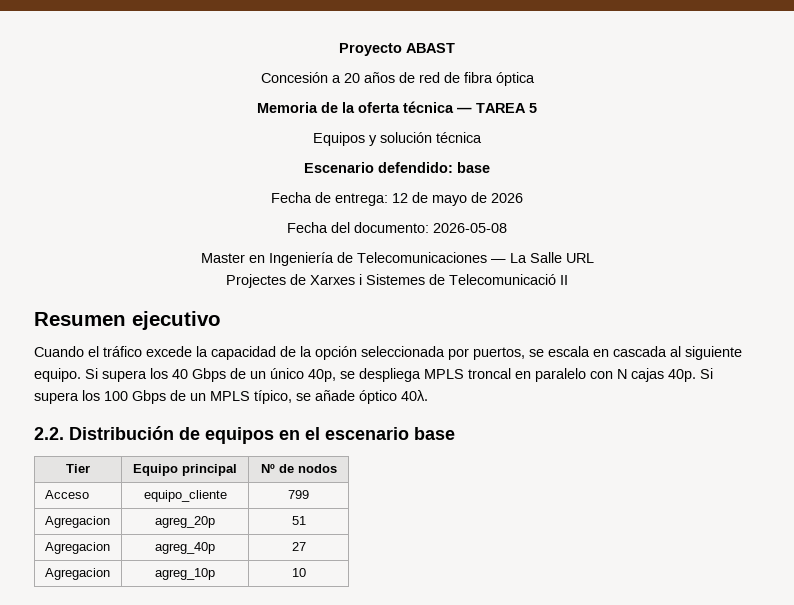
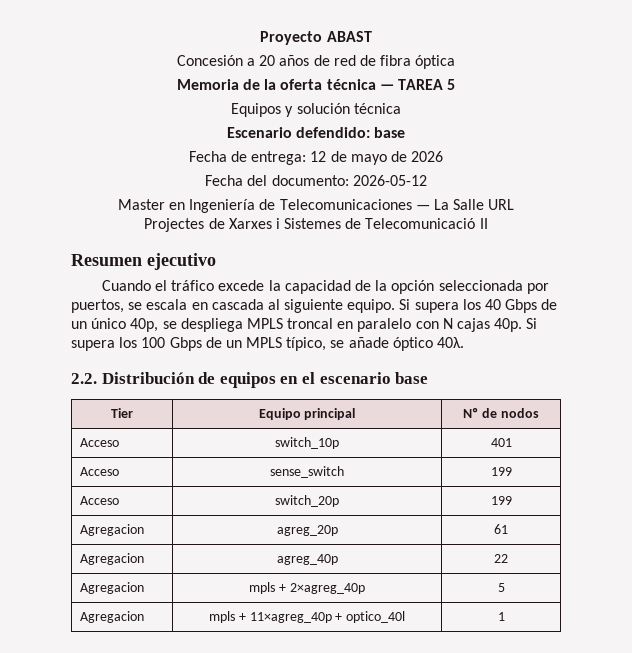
- Fecha del documento: 2026-05-08
+ Fecha del documento: 2026-05-12
- Acceso | equipo_cliente | 799
+ Acceso | switch_10p | 401
+ Acceso | sense_switch | 199
+ Acceso | switch_20p | 199
- Agregacion | agreg_20p | 51
+ Agregacion | agreg_20p | 61
- Agregacion | agreg_40p | 27
- Agregacion | agreg_10p | 10
+ Agregacion | agreg_40p | 22
+ Agregacion | mpls + 2×agreg_40p | 5
+ Agregacion | mpls + 11×agreg_40p + optico_40l | 1

